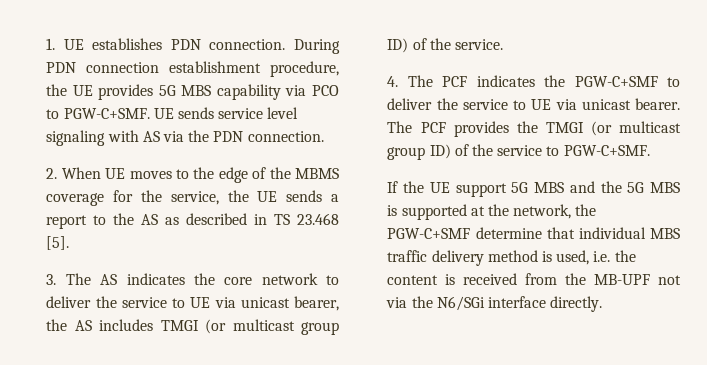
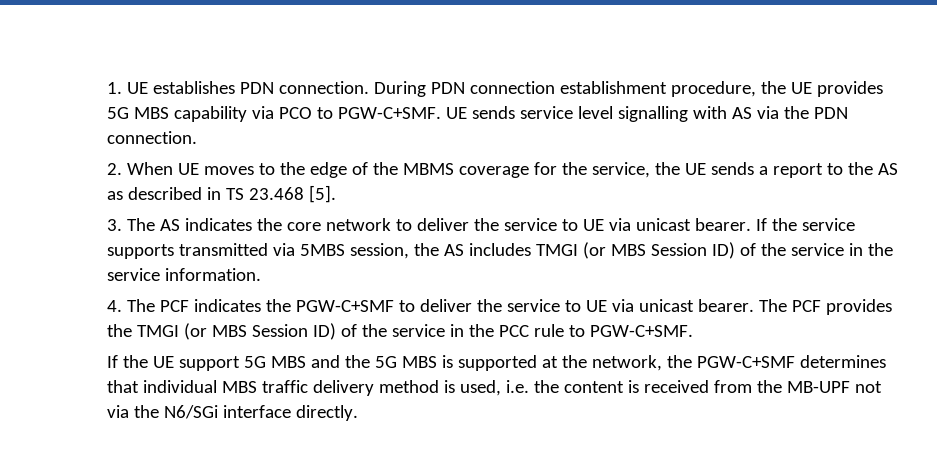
- UE sends service level signaling with AS via the PDN connection.
+ UE sends service level signalling with AS via the PDN connection.
- 3. The AS indicates the core network to deliver the service to UE via unicast bearer, the AS includes TMGI (or multicast group ID) of the service.
+ 3. The AS indicates the core network to deliver the service to UE via unicast bearer. If the service supports transmitted via 5MBS session, the AS includes TMGI (or MBS Session ID) of the service in the service information.
- The PCF provides the TMGI (or multicast group ID) of the service to PGW-C+SMF.
+ The PCF provides the TMGI (or MBS Session ID) of the service in the PCC rule to PGW-C+SMF.
- If the UE support 5G MBS and the 5G MBS is supported at the network, the PGW-C+SMF determine that individual MBS traffic delivery method is used, i.e. the content is received from the MB-UPF not via the N6/SGi interface directly.
+ If the UE support 5G MBS and the 5G MBS is supported at the network, the PGW-C+SMF determines that individual MBS traffic delivery method is used, i.e. the content is received from the MB-UPF not via the N6/SGi interface directly.

